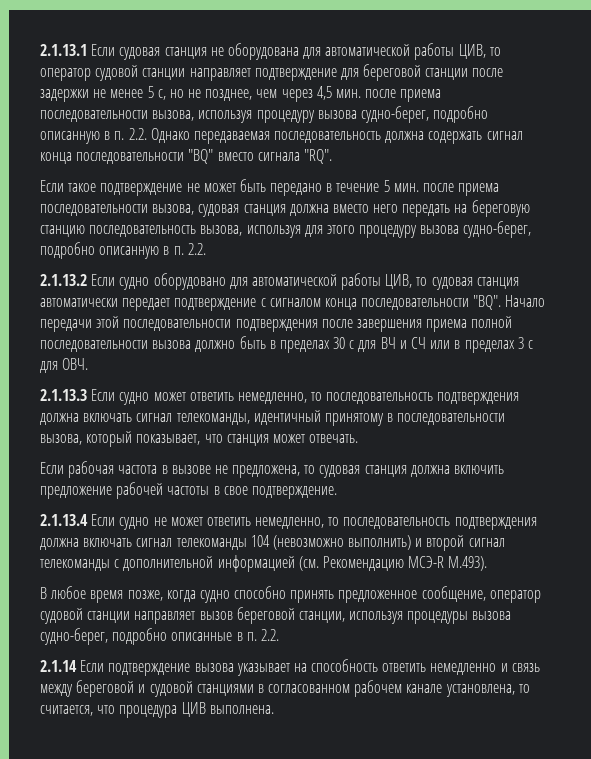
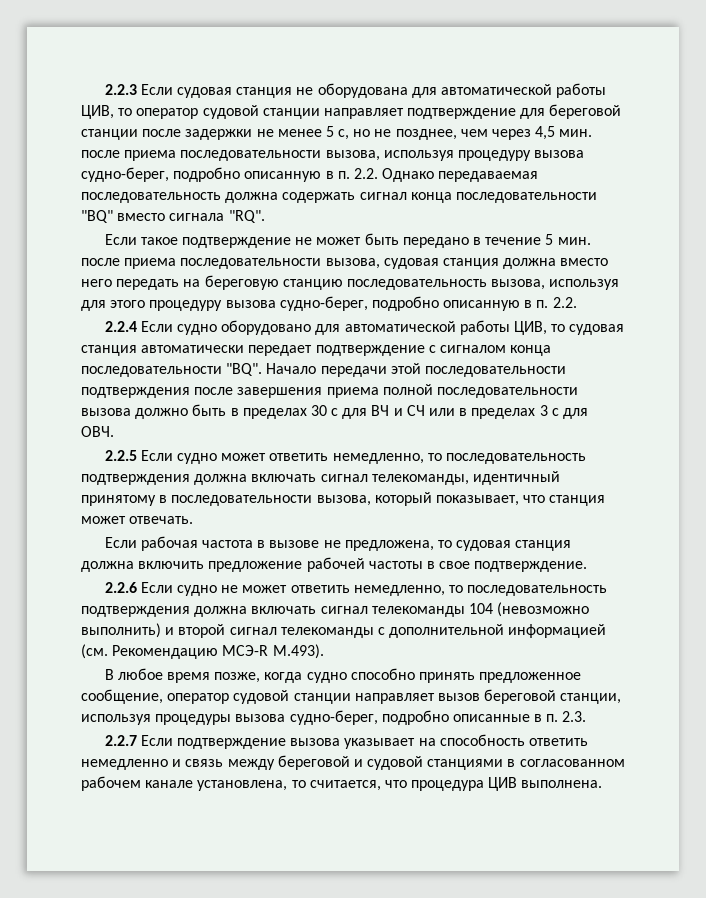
- 2.1.13.1 Если судовая станция не оборудована для автоматической работы ЦИВ, то оператор судовой станции направляет подтверждение для береговой станции после задержки не менее 5 с, но не позднее, чем через 4,5 мин. после приема последовательности вызова, используя процедуру вызова судно-берег, подробно описанную в п. 2.2. Однако передаваемая последовательность должна содержать сигнал конца последовательности "BQ" вместо сигнала "RQ".
+ 2.2.3 Если судовая станция не оборудована для автоматической работы ЦИВ, то оператор судовой станции направляет подтверждение для береговой станции после задержки не менее 5 с, но не позднее, чем через 4,5 мин. после приема последовательности вызова, используя процедуру вызова судно-берег, подробно описанную в п. 2.2. Однако передаваемая последовательность должна содержать сигнал конца последовательности "BQ" вместо сигнала "RQ".
- 2.1.13.2 Если судно оборудовано для автоматической работы ЦИВ, то судовая станция автоматически передает подтверждение с сигналом конца последовательности "BQ". Начало передачи этой последовательности подтверждения после завершения приема полной последовательности вызова должно быть в пределах 30 с для ВЧ и СЧ или в пределах 3 с для ОВЧ.
+ 2.2.4 Если судно оборудовано для автоматической работы ЦИВ, то судовая станция автоматически передает подтверждение с сигналом конца последовательности "BQ". Начало передачи этой последовательности подтверждения после завершения приема полной последовательности вызова должно быть в пределах 30 с для ВЧ и СЧ или в пределах 3 с для ОВЧ.
- 2.1.13.3 Если судно может ответить немедленно, то последовательность подтверждения должна включать сигнал телекоманды, идентичный принятому в последовательности вызова, который показывает, что станция может отвечать.
+ 2.2.5 Если судно может ответить немедленно, то последовательность подтверждения должна включать сигнал телекоманды, идентичный принятому в последовательности вызова, который показывает, что станция может отвечать.
- 2.1.13.4 Если судно не может ответить немедленно, то последовательность подтверждения должна включать сигнал телекоманды 104 (невозможно выполнить) и второй сигнал телекоманды с дополнительной информацией (см. Рекомендацию МСЭ-R М.493).
+ 2.2.6 Если судно не может ответить немедленно, то последовательность подтверждения должна включать сигнал телекоманды 104 (невозможно выполнить) и второй сигнал телекоманды с дополнительной информацией (см. Рекомендацию МСЭ-R М.493).
- В любое время позже, когда судно способно принять предложенное сообщение, оператор судовой станции направляет вызов береговой станции, используя процедуры вызова судно-берег, подробно описанные в п. 2.2.
- 2.1.14 Если подтверждение вызова указывает на способность ответить немедленно и связь между береговой и судовой станциями в согласованном рабочем канале установлена, то считается, что процедура ЦИВ выполнена.
+ В любое время позже, когда судно способно принять предложенное сообщение, оператор судовой станции направляет вызов береговой станции, используя процедуры вызова судно-берег, подробно описанные в п. 2.3.
+ 2.2.7 Если подтверждение вызова указывает на способность ответить немедленно и связь между береговой и судовой станциями в согласованном рабочем канале установлена, то считается, что процедура ЦИВ выполнена.

